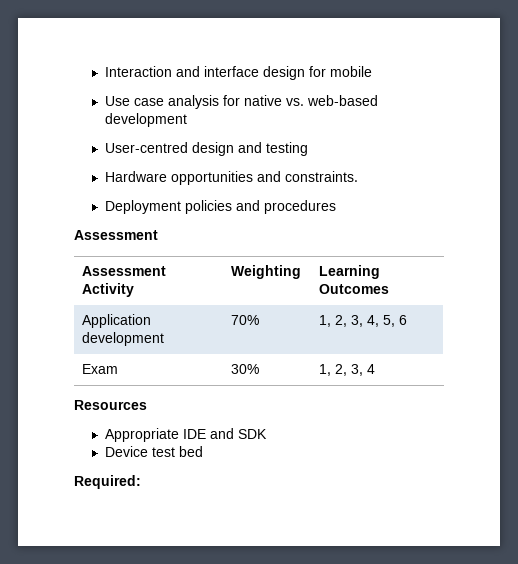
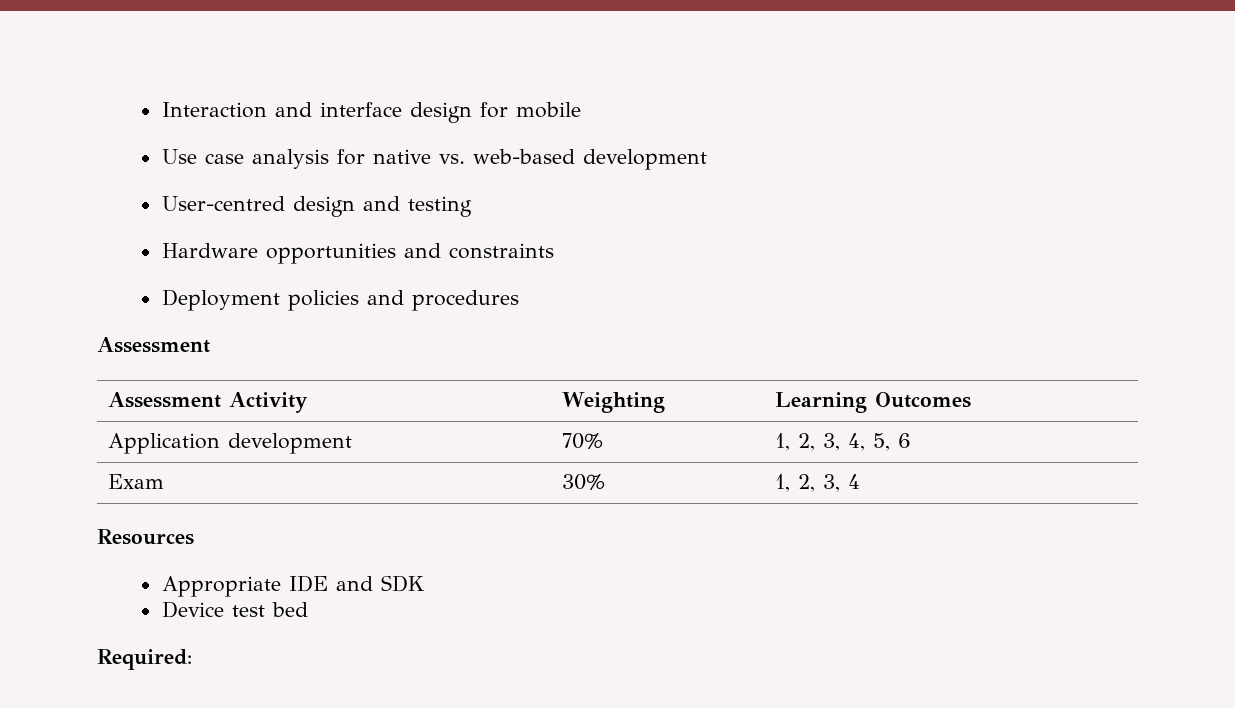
- Hardware opportunities and constraints.
+ Hardware opportunities and constraints

